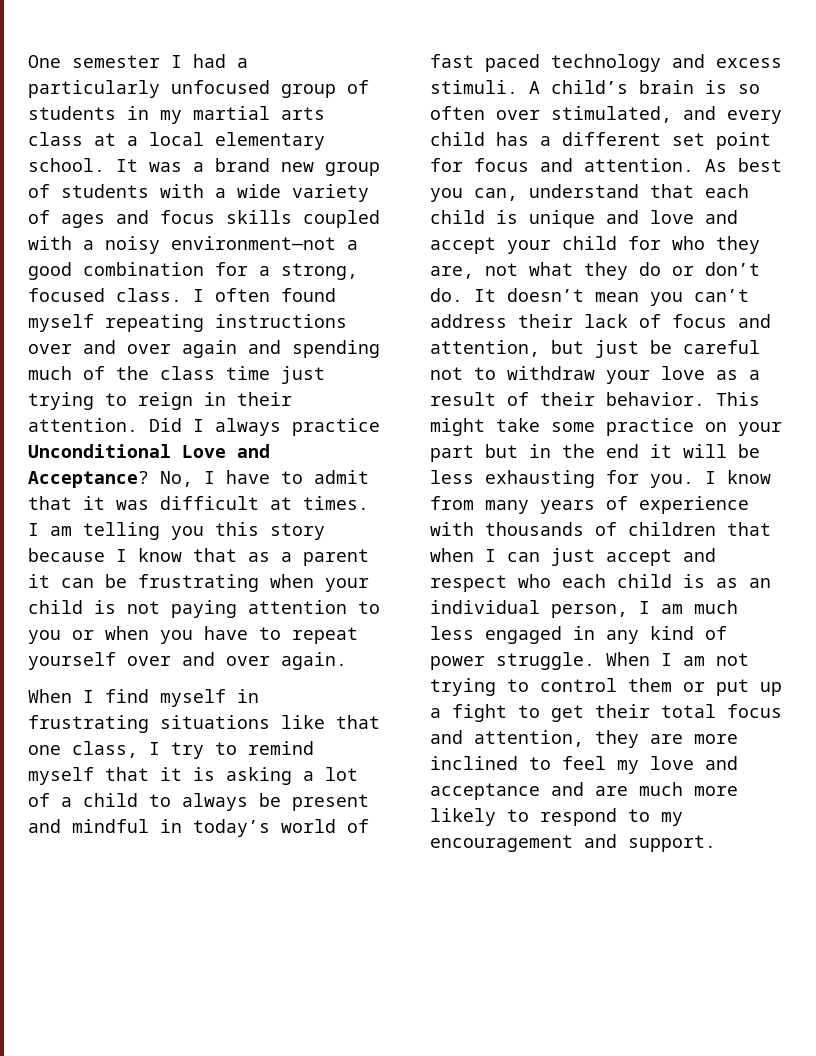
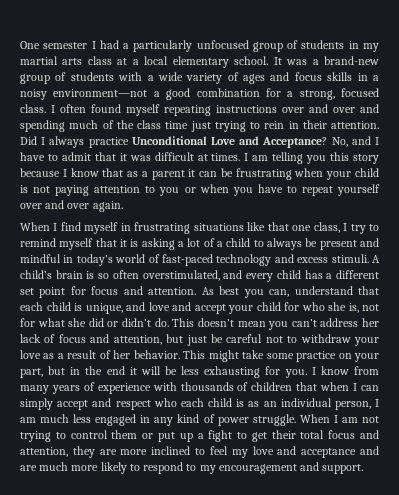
- It was a brand new group of students with a wide variety of ages and focus skills coupled with a noisy environment—not a good combination for a strong, focused class.
+ It was a brand-new group of students with a wide variety of ages and focus skills in a noisy environment—not a good combination for a strong, focused class.
- I often found myself repeating instructions over and over again and spending much of the class time just trying to reign in their attention.
+ I often found myself repeating instructions over and over and spending much of the class time just trying to rein in their attention.
- No, I have to admit that it was difficult at times.
+ No, and I have to admit that it was difficult at times.
- When I find myself in frustrating situations like that one class, I try to remind myself that it is asking a lot of a child to always be present and mindful in today’s world of fast paced technology and excess stimuli.
+ When I find myself in frustrating situations like that one class, I try to remind myself that it is asking a lot of a child to always be present and mindful in today’s world of fast-paced technology and excess stimuli.
- A child’s brain is so often over stimulated, and every child has a different set point for focus and attention.
+ A child’s brain is so often overstimulated, and every child has a different set point for focus and attention.
- As best you can, understand that each child is unique and love and accept your child for who they are, not what they do or don’t do. It doesn’t mean you can’t address their lack of focus and attention, but just be careful not to withdraw your love as a result of their behavior.
+ As best you can, understand that each child is unique, and love and accept your child for who she is, not for what she did or didn’t do. This doesn’t mean you can’t address her lack of focus and attention, but just be careful not to withdraw your love as a result of her behavior.
- This might take some practice on your part but in the end it will be less exhausting for you.
+ This might take some practice on your part, but in the end it will be less exhausting for you.
- I know from many years of experience with thousands of children that when I can just accept and respect who each child is as an individual person, I am much less engaged in any kind of power struggle.
+ I know from many years of experience with thousands of children that when I can simply accept and respect who each child is as an individual person, I am much less engaged in any kind of power struggle.

